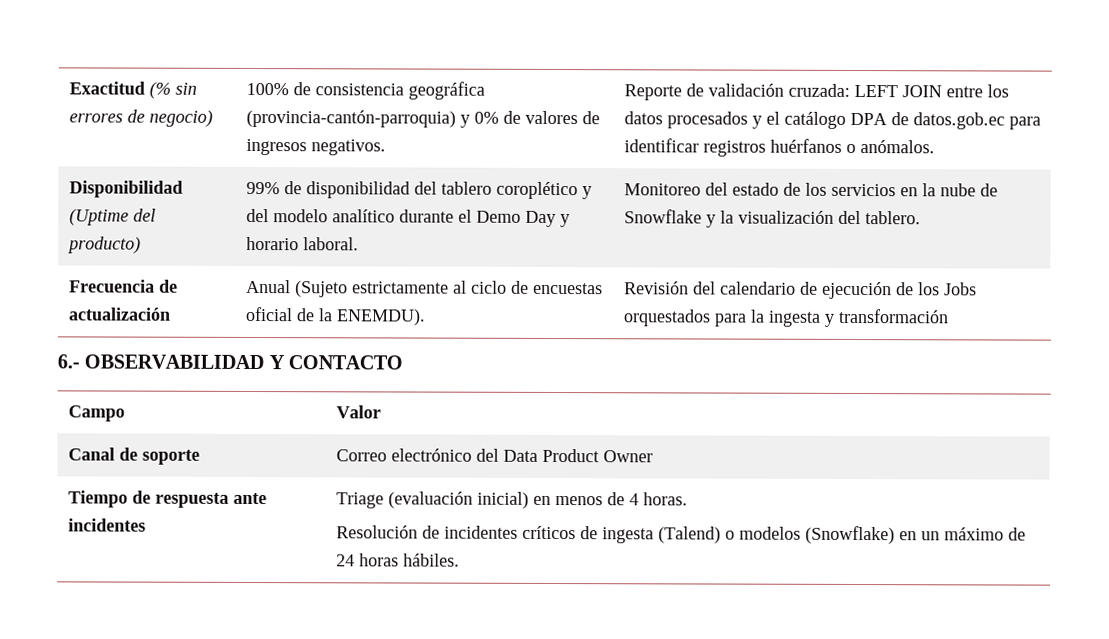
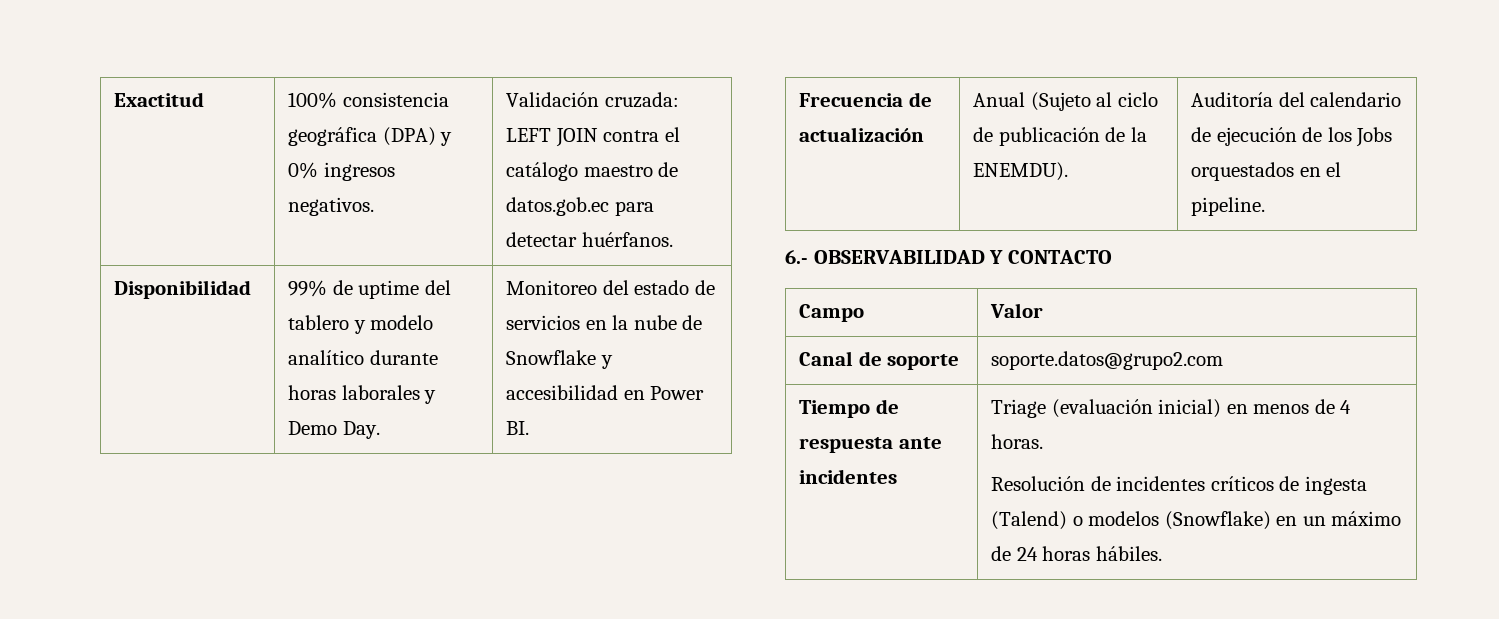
- Exactitud (% sin errores de negocio) | 100% de consistencia geográfica (provincia-cantón-parroquia) y 0% de valores de ingresos negativos. | Reporte de validación cruzada: LEFT JOIN entre los datos procesados y el catálogo DPA de datos.gob.ec para identificar registros huérfanos o anómalos.
- Disponibilidad (Uptime del producto) | 99% de disponibilidad del tablero coroplético y del modelo analítico durante el Demo Day y horario laboral. | Monitoreo del estado de los servicios en la nube de Snowflake y la visualización del tablero.
+ Exactitud | 100% consistencia geográfica (DPA) y 0% ingresos negativos. | Validación cruzada: LEFT JOIN contra el catálogo maestro de datos.gob.ec para detectar huérfanos.
+ Disponibilidad | 99% de uptime del tablero y modelo analítico durante horas laborales y Demo Day. | Monitoreo del estado de servicios en la nube de Snowflake y accesibilidad en Power BI.
- Frecuencia de actualización | Anual (Sujeto estrictamente al ciclo de encuestas oficial de la ENEMDU). | Revisión del calendario de ejecución de los Jobs orquestados para la ingesta y transformación
+ Frecuencia de actualización | Anual (Sujeto al ciclo de publicación de la ENEMDU). | Auditoría del calendario de ejecución de los Jobs orquestados en el pipeline.
- Canal de soporte | Correo electrónico del Data Product Owner
+ Canal de soporte | soporte.datos@grupo2.com

